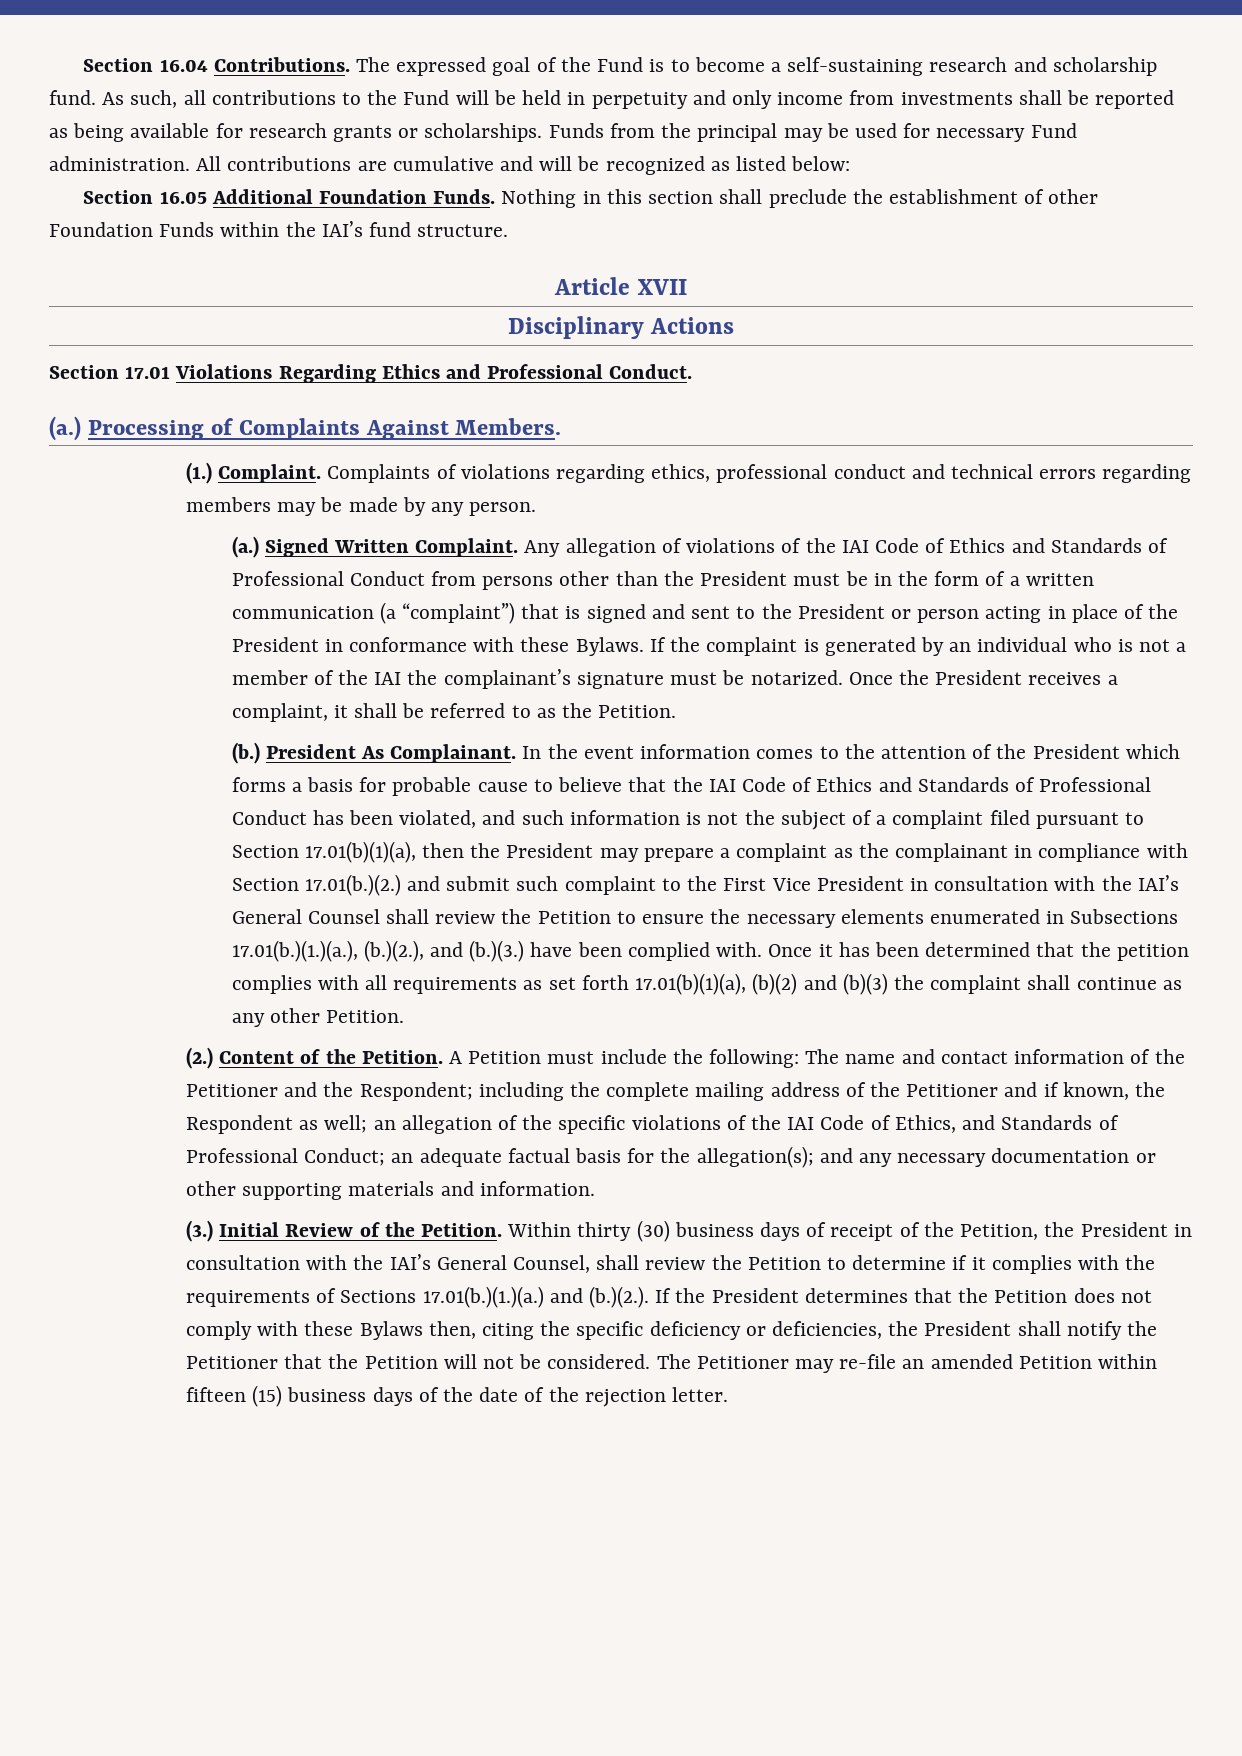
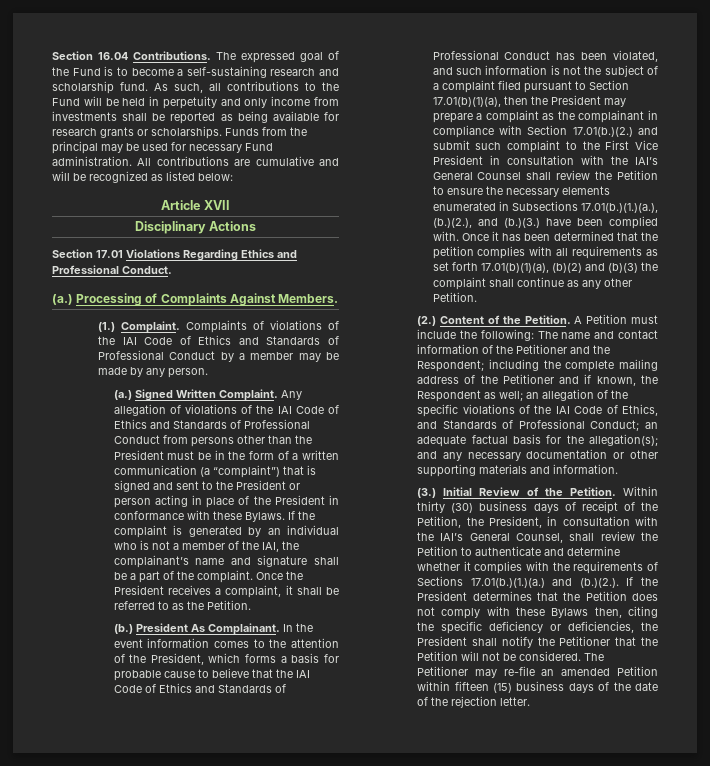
- Section 16.05 Additional Foundation Funds. Nothing in this section shall preclude the establishment of other Foundation Funds within the IAI’s fund structure.
- Complaints of violations regarding ethics, professional conduct and technical errors regarding members may be made by any person.
+ Complaints of violations of the IAI Code of Ethics and Standards of Professional Conduct by a member may be made by any person.
- If the complaint is generated by an individual who is not a member of the IAI the complainant’s signature must be notarized.
+ If the complaint is generated by an individual who is not a member of the IAI, the complainant’s name and signature shall be a part of the complaint.
- In the event information comes to the attention of the President which forms a basis for probable cause to believe that the IAI Code of Ethics and Standards of Professional Conduct has been violated, and such information is not the subject of a complaint filed pursuant to Section 17.01(b)(1)(a), then the President may prepare a complaint as the complainant in compliance with Section 17.01(b.)(2.) and submit such complaint to the First Vice President in consultation with the IAI’s General Counsel shall review the Petition to ensure the necessary elements enumerated in Subsections 17.01(b.)(1.)(a.), (b.)(2.), and (b.)(3.) have been complied with.
+ In the event information comes to the attention of the President, which forms a basis for probable cause to believe that the IAI Code of Ethics and Standards of Professional Conduct has been violated, and such information is not the subject of a complaint filed pursuant to Section 17.01(b)(1)(a), then the President may prepare a complaint as the complainant in compliance with Section 17.01(b.)(2.) and submit such complaint to the First Vice President in consultation with the IAI’s General Counsel shall review the Petition to ensure the necessary elements enumerated in Subsections 17.01(b.)(1.)(a.), (b.)(2.), and (b.)(3.) have been complied with.
- Within thirty (30) business days of receipt of the Petition, the President in consultation with the IAI’s General Counsel, shall review the Petition to determine if it complies with the requirements of Sections 17.01(b.)(1.)(a.) and (b.)(2.). If the President determines that the Petition does not comply with these Bylaws then, citing the specific deficiency or deficiencies, the President shall notify the Petitioner that the Petition will not be considered.
+ Within thirty (30) business days of receipt of the Petition, the President, in consultation with the IAI’s General Counsel, shall review the Petition to authenticate and determine whether it complies with the requirements of Sections 17.01(b.)(1.)(a.) and (b.)(2.). If the President determines that the Petition does not comply with these Bylaws then, citing the specific deficiency or deficiencies, the President shall notify the Petitioner that the Petition will not be considered.

